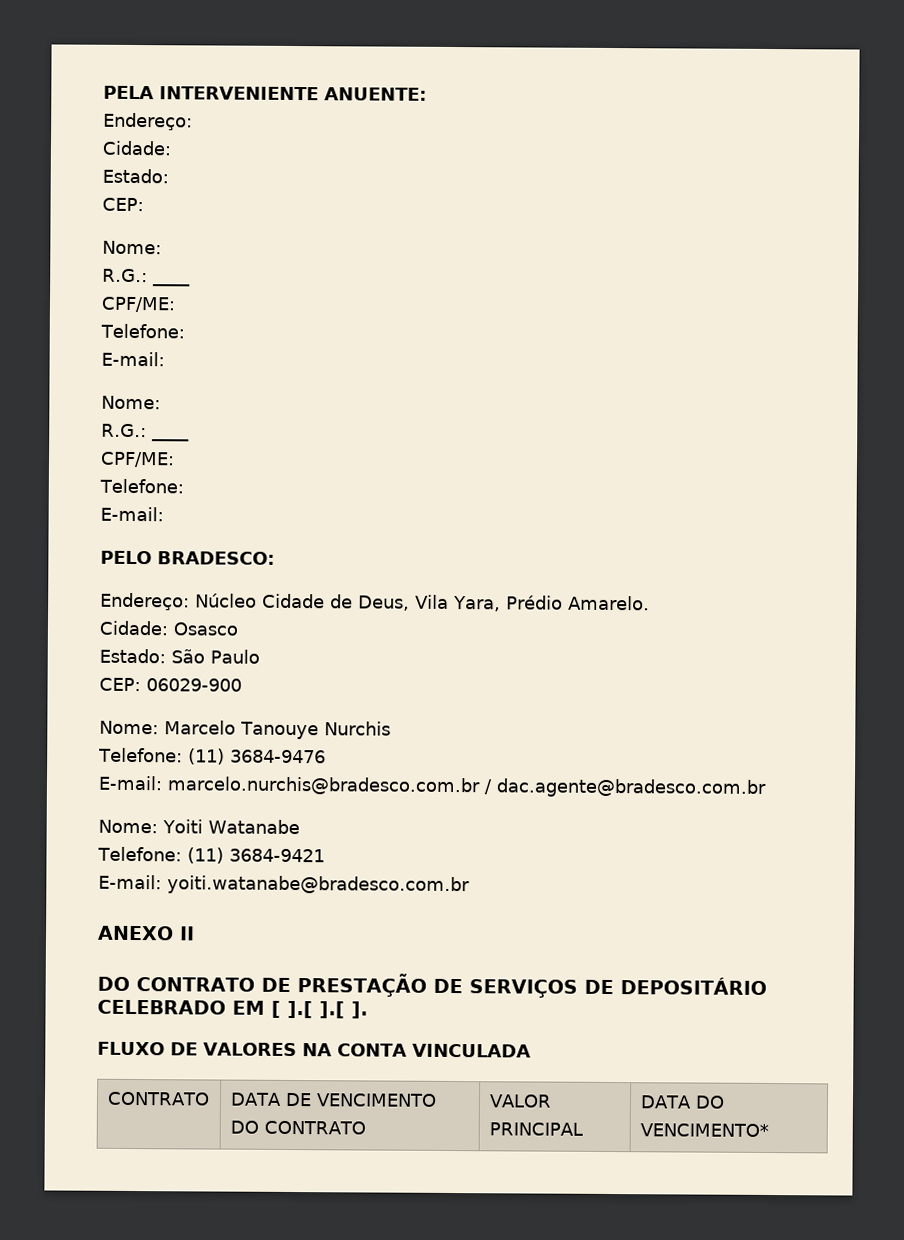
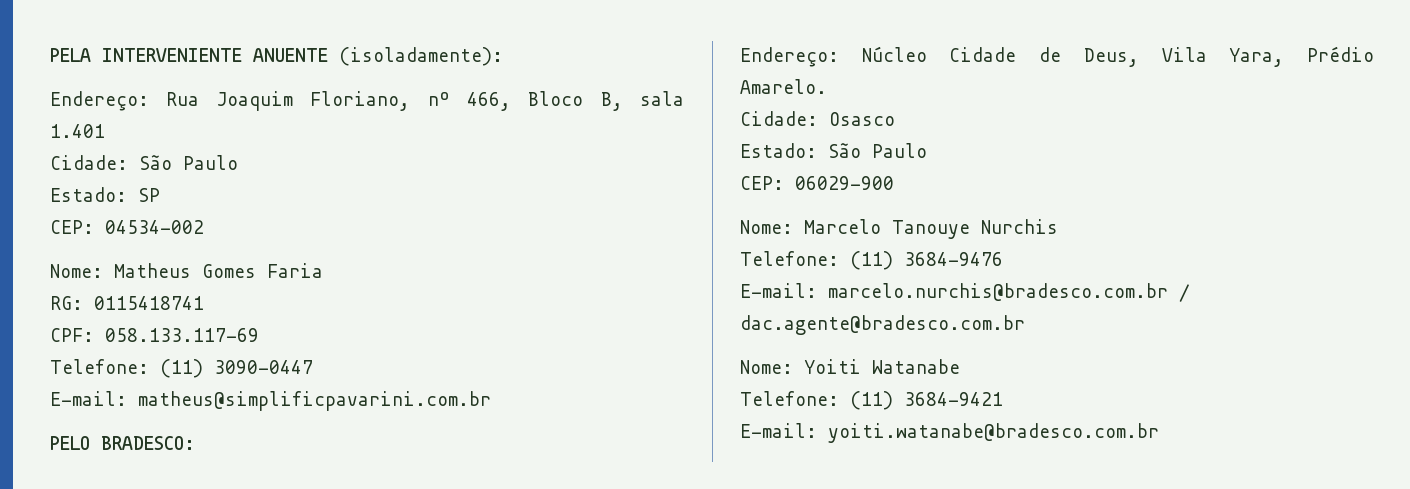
- PELA INTERVENIENTE ANUENTE:
- Endereço:
- Cidade:
- Estado:
- CEP:
- Nome:
- R.G.: ____
- CPF/ME:
- Telefone:
- E-mail:
- Nome:
- R.G.: ____
- CPF/ME:
- Telefone:
- E-mail:
+ PELA INTERVENIENTE ANUENTE (isoladamente):
+ Endereço: Rua Joaquim Floriano, nº 466, Bloco B, sala 1.401
+ Cidade: São Paulo
+ Estado: SP
+ CEP: 04534-002
+ Nome: Matheus Gomes Faria
+ RG: 0115418741
+ CPF: 058.133.117-69
+ Telefone: (11) 3090-0447
+ E-mail: matheus@simplificpavarini.com.br
- ANEXO II
- DO CONTRATO DE PRESTAÇÃO DE SERVIÇOS DE DEPOSITÁRIO CELEBRADO EM [ ].[ ].[ ].
- FLUXO DE VALORES NA CONTA VINCULADA
- CONTRATO | DATA DE VENCIMENTO DO CONTRATO | VALOR PRINCIPAL | DATA DO VENCIMENTO*

